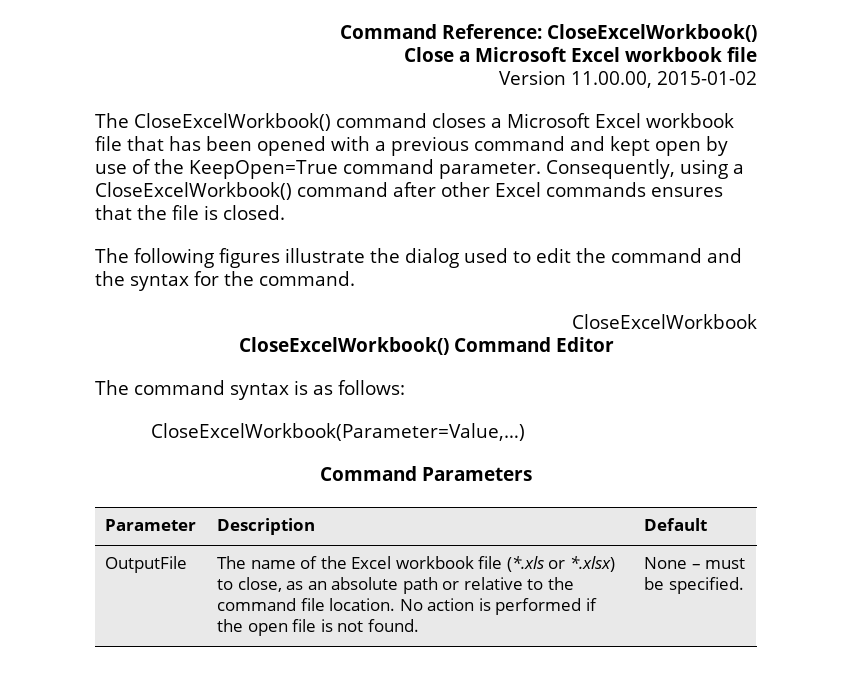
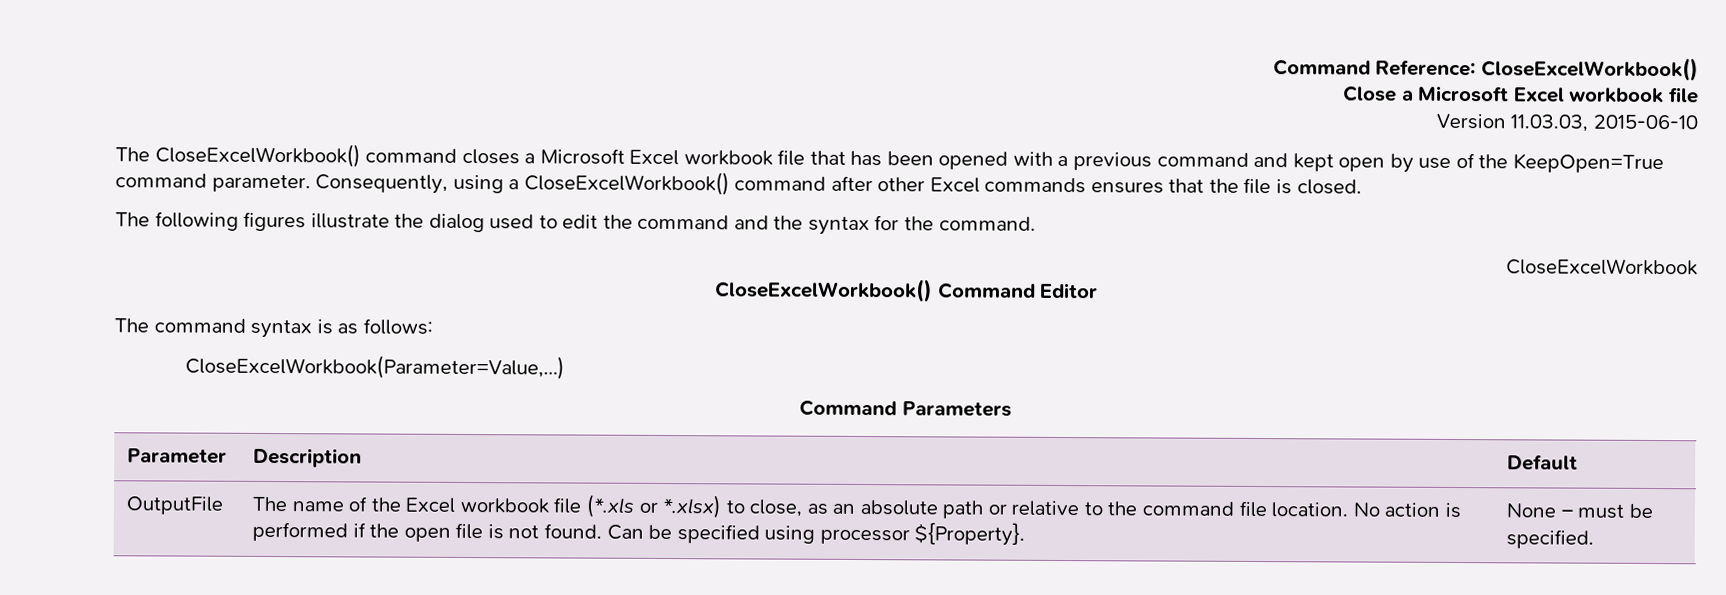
- Version 11.00.00, 2015-01-02
+ Version 11.03.03, 2015-06-10
+ Can be specified using processor ${Property}.

